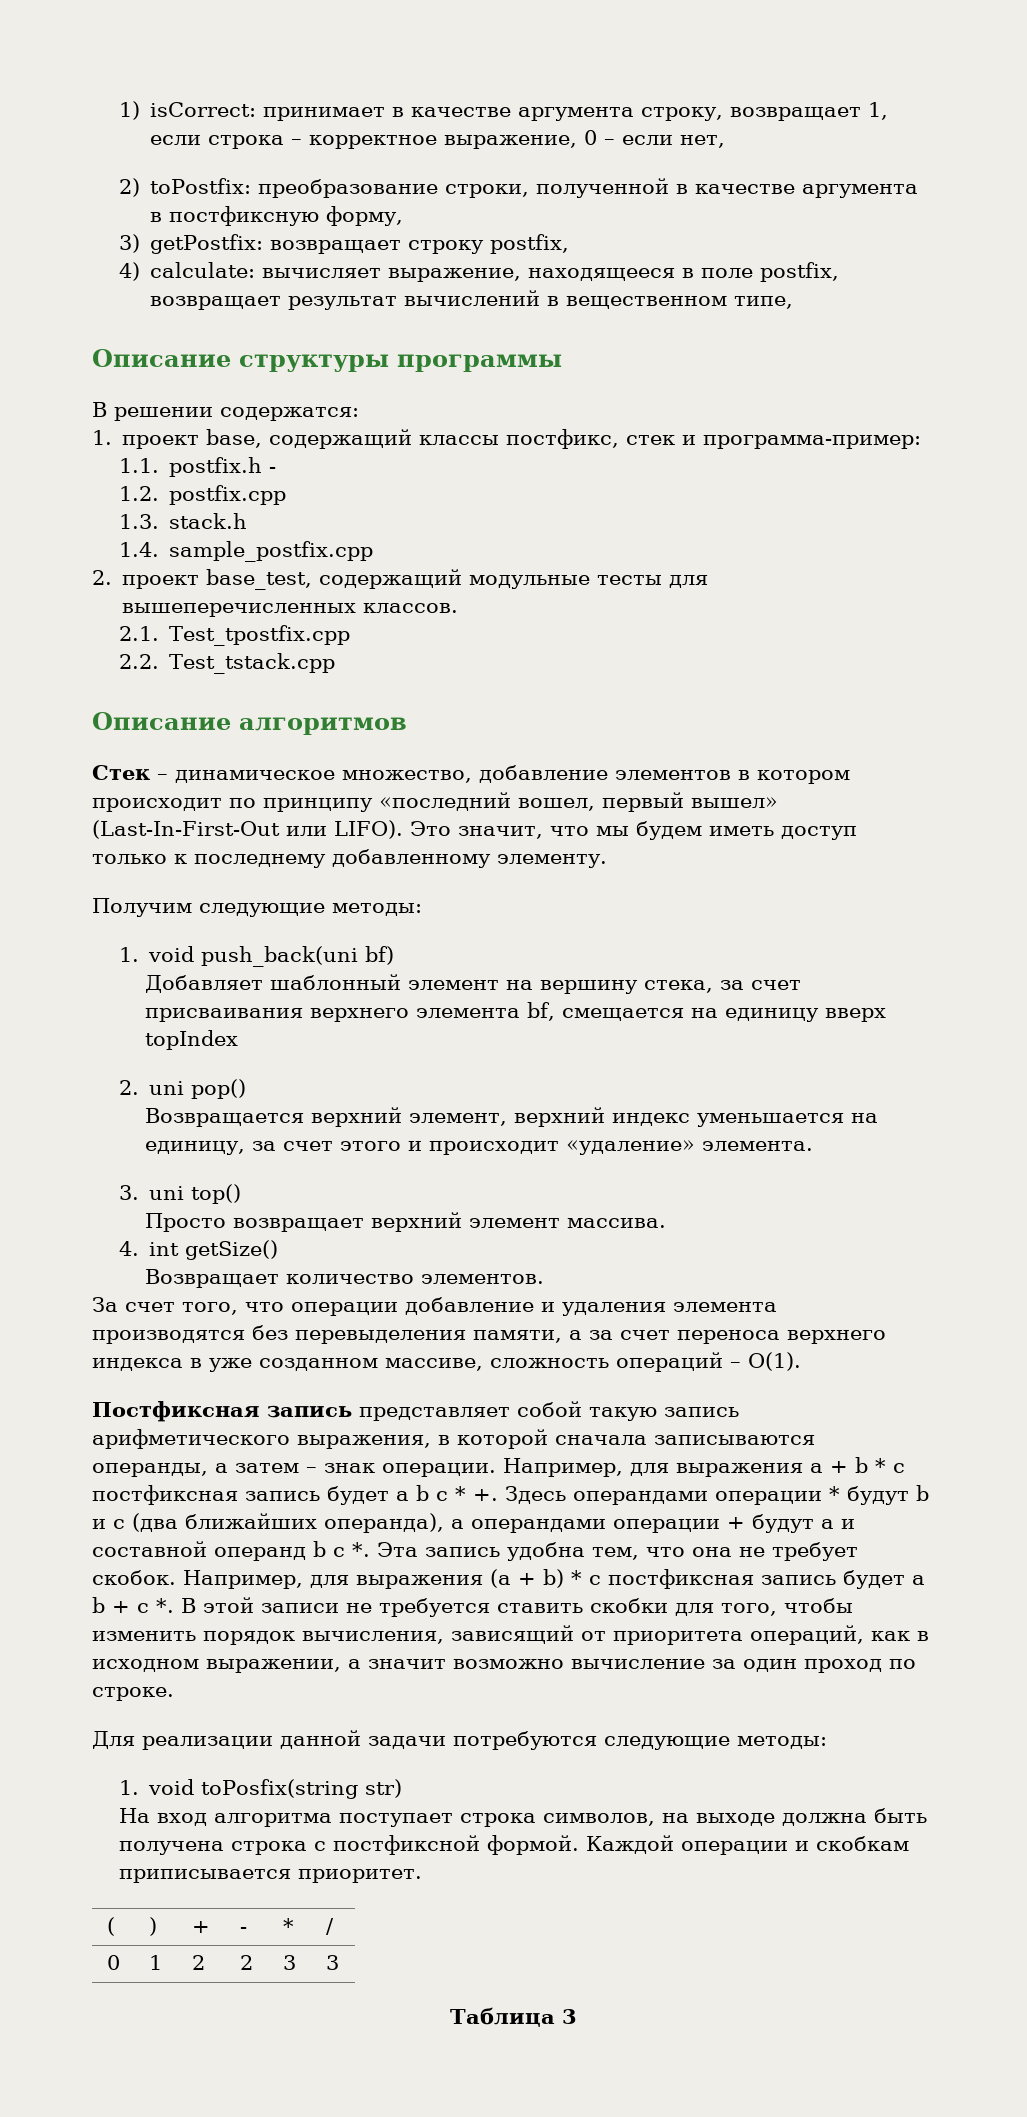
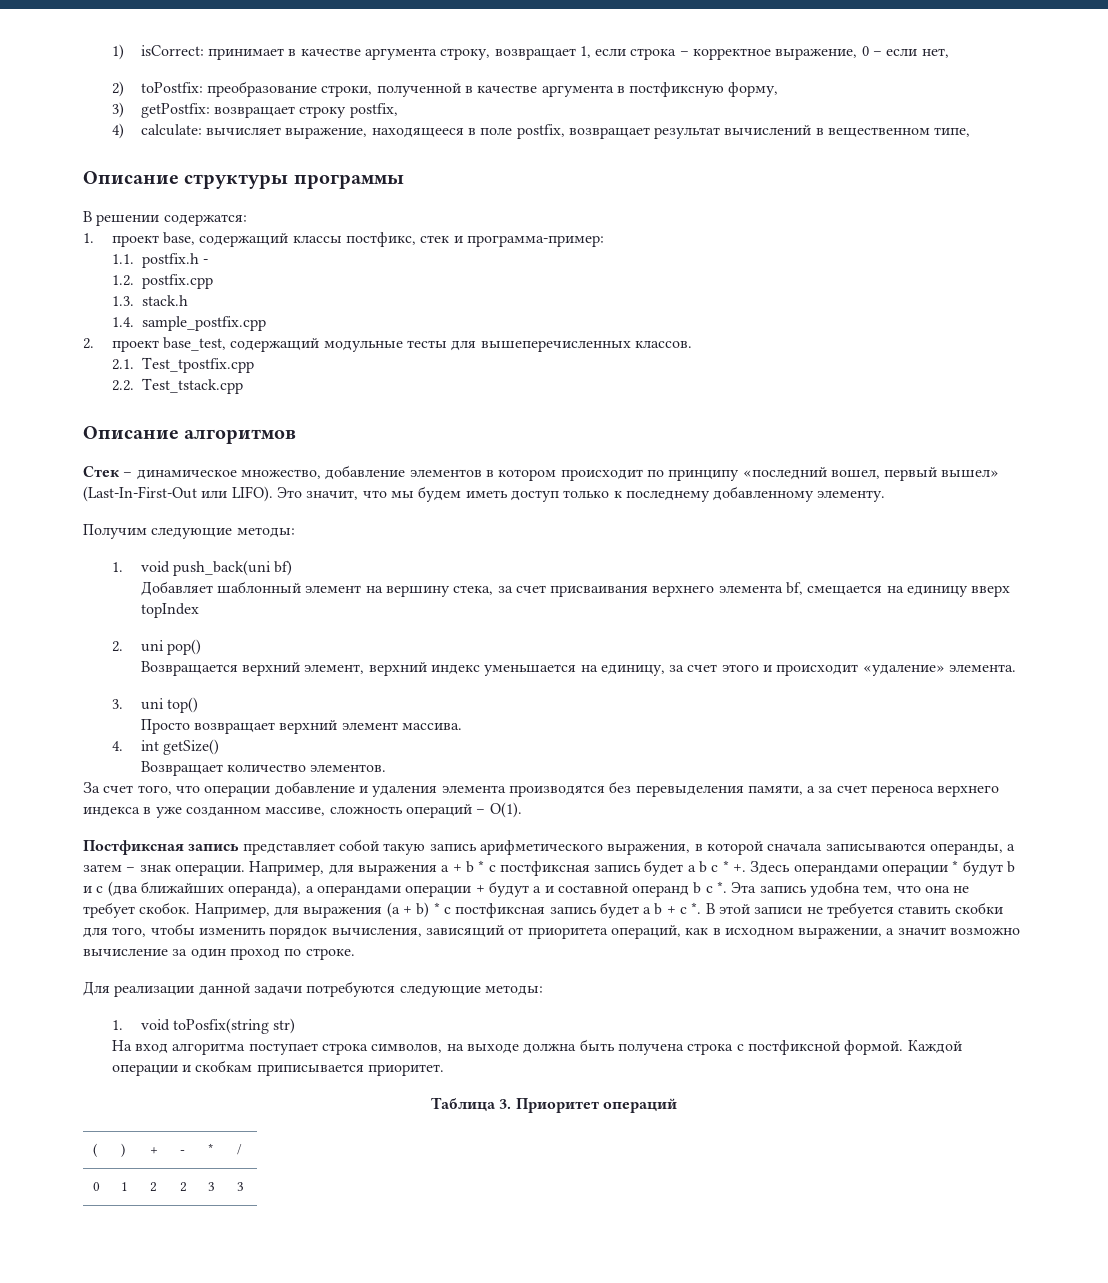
+ Таблица 3. Приоритет операций
- Таблица 3

